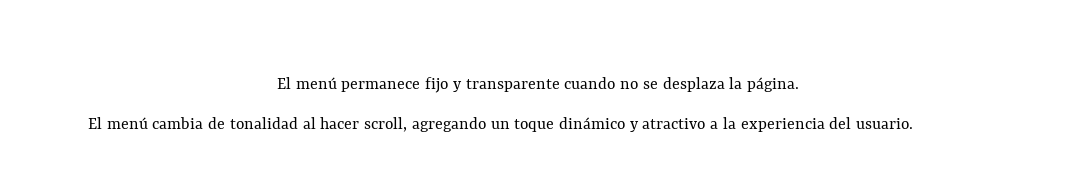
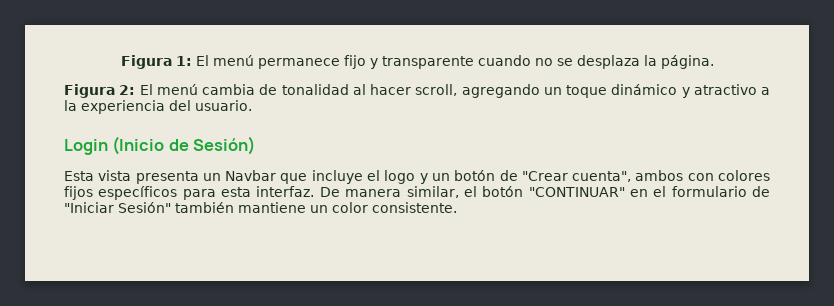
- El menú permanece fijo y transparente cuando no se desplaza la página.
+ Figura 1: El menú permanece fijo y transparente cuando no se desplaza la página.
- El menú cambia de tonalidad al hacer scroll, agregando un toque dinámico y atractivo a la experiencia del usuario.
+ Figura 2: El menú cambia de tonalidad al hacer scroll, agregando un toque dinámico y atractivo a la experiencia del usuario.
+ Login (Inicio de Sesión)
+ Esta vista presenta un Navbar que incluye el logo y un botón de "Crear cuenta", ambos con colores fijos específicos para esta interfaz. De manera similar, el botón "CONTINUAR" en el formulario de "Iniciar Sesión" también mantiene un color consistente.

